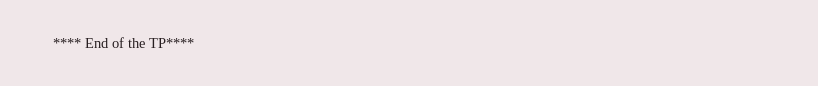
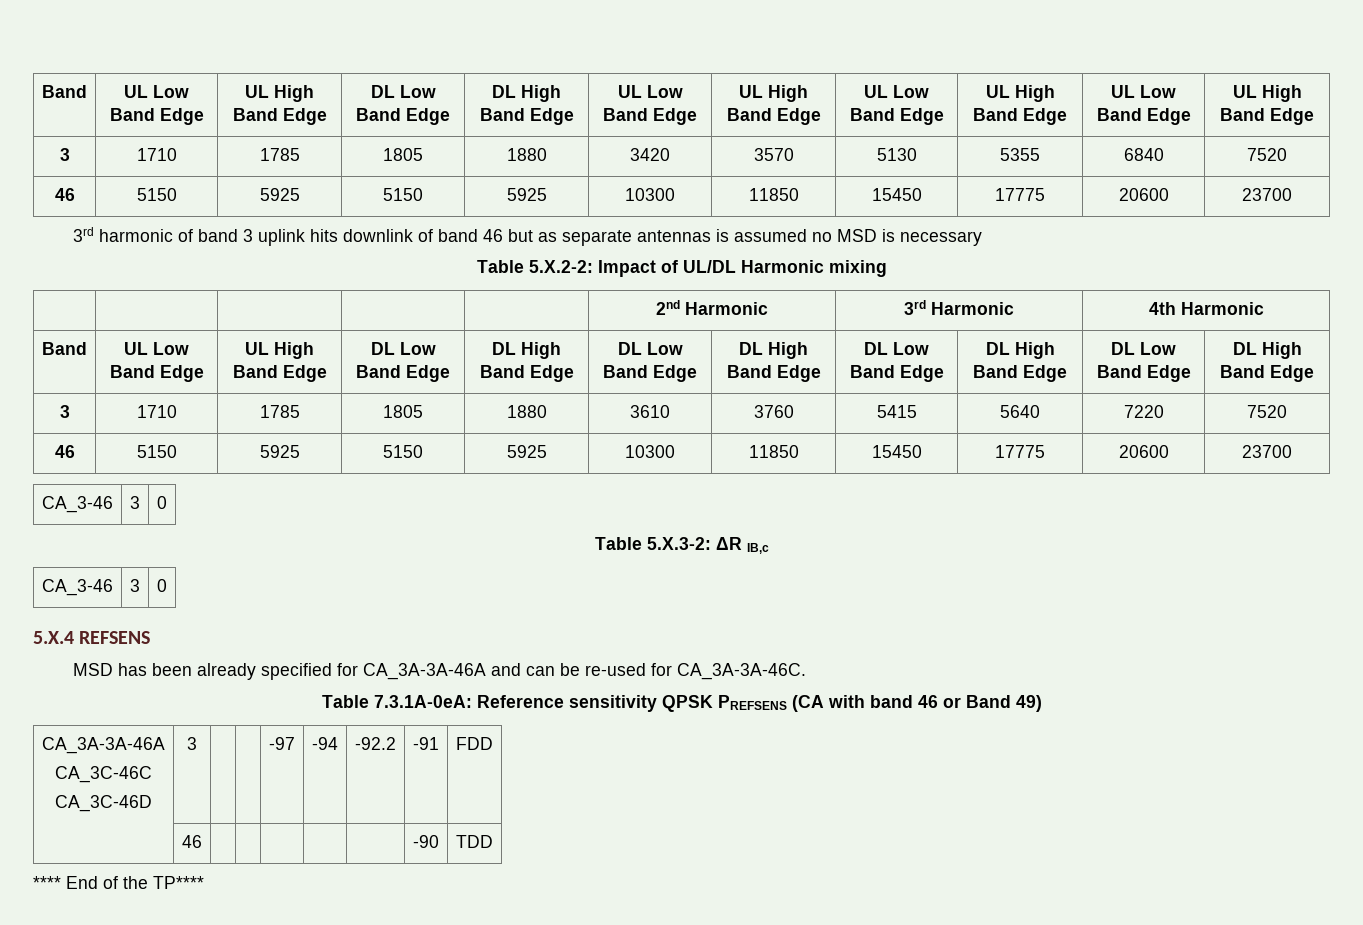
+ Band | UL Low Band Edge | UL High Band Edge | DL Low Band Edge | DL High Band Edge | UL Low Band Edge | UL High Band Edge | UL Low Band Edge | UL High Band Edge | UL Low Band Edge | UL High Band Edge
+ 3 | 1710 | 1785 | 1805 | 1880 | 3420 | 3570 | 5130 | 5355 | 6840 | 7520
+ 46 | 5150 | 5925 | 5150 | 5925 | 10300 | 11850 | 15450 | 17775 | 20600 | 23700
+ 3rd harmonic of band 3 uplink hits downlink of band 46 but as separate antennas is assumed no MSD is necessary
+ Table 5.X.2-2: Impact of UL/DL Harmonic mixing
+ | | | | | 2nd Harmonic | 3rd Harmonic | 4th Harmonic
+ Band | UL Low Band Edge | UL High Band Edge | DL Low Band Edge | DL High Band Edge | DL Low Band Edge | DL High Band Edge | DL Low Band Edge | DL High Band Edge | DL Low Band Edge | DL High Band Edge
+ 3 | 1710 | 1785 | 1805 | 1880 | 3610 | 3760 | 5415 | 5640 | 7220 | 7520
+ 46 | 5150 | 5925 | 5150 | 5925 | 10300 | 11850 | 15450 | 17775 | 20600 | 23700
+ CA_3-46 | 3 | 0
+ Table 5.X.3-2: ΔR IB,c
+ CA_3-46 | 3 | 0
+ 5.X.4 REFSENS
+ MSD has been already specified for CA_3A-3A-46A and can be re-used for CA_3A-3A-46C.
+ Table 7.3.1A-0eA: Reference sensitivity QPSK PREFSENS (CA with band 46 or Band 49)
+ CA_3A-3A-46A
+ CA_3C-46C
+ CA_3C-46D | 3 | | | -97 | -94 | -92.2 | -91 | FDD
+ | 46 | | | | | | -90 | TDD

